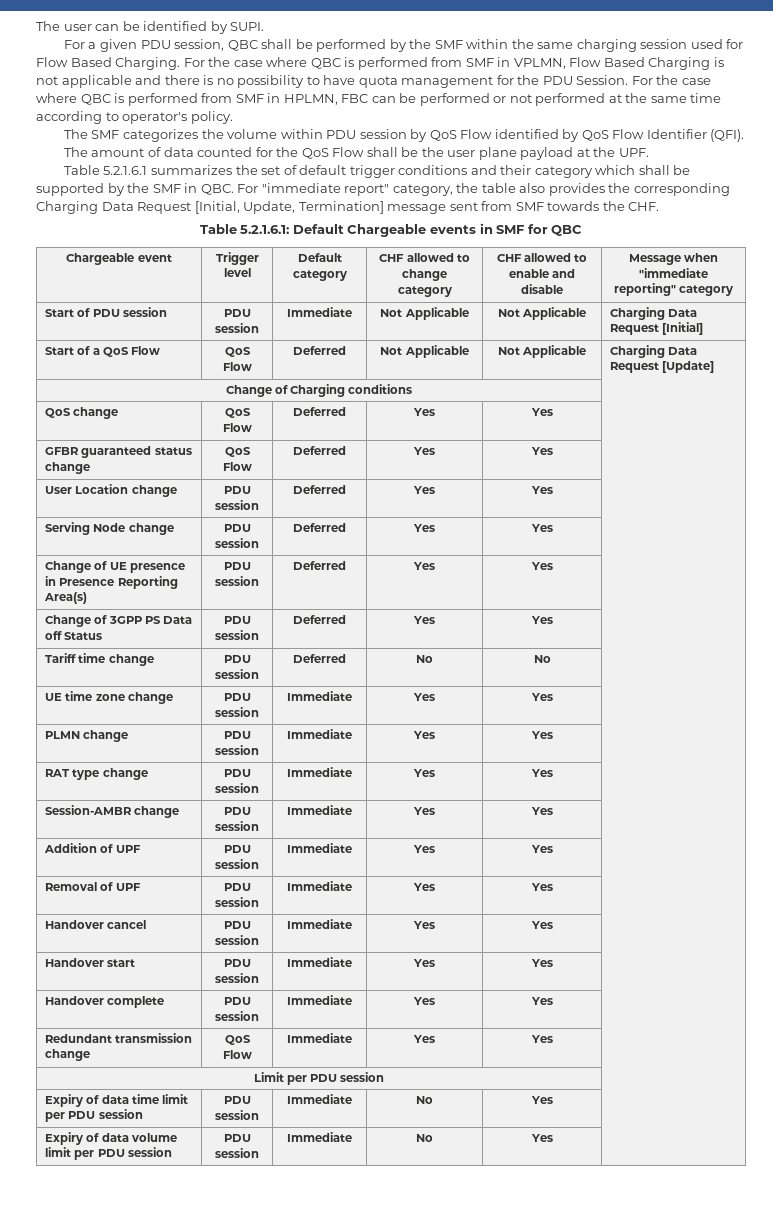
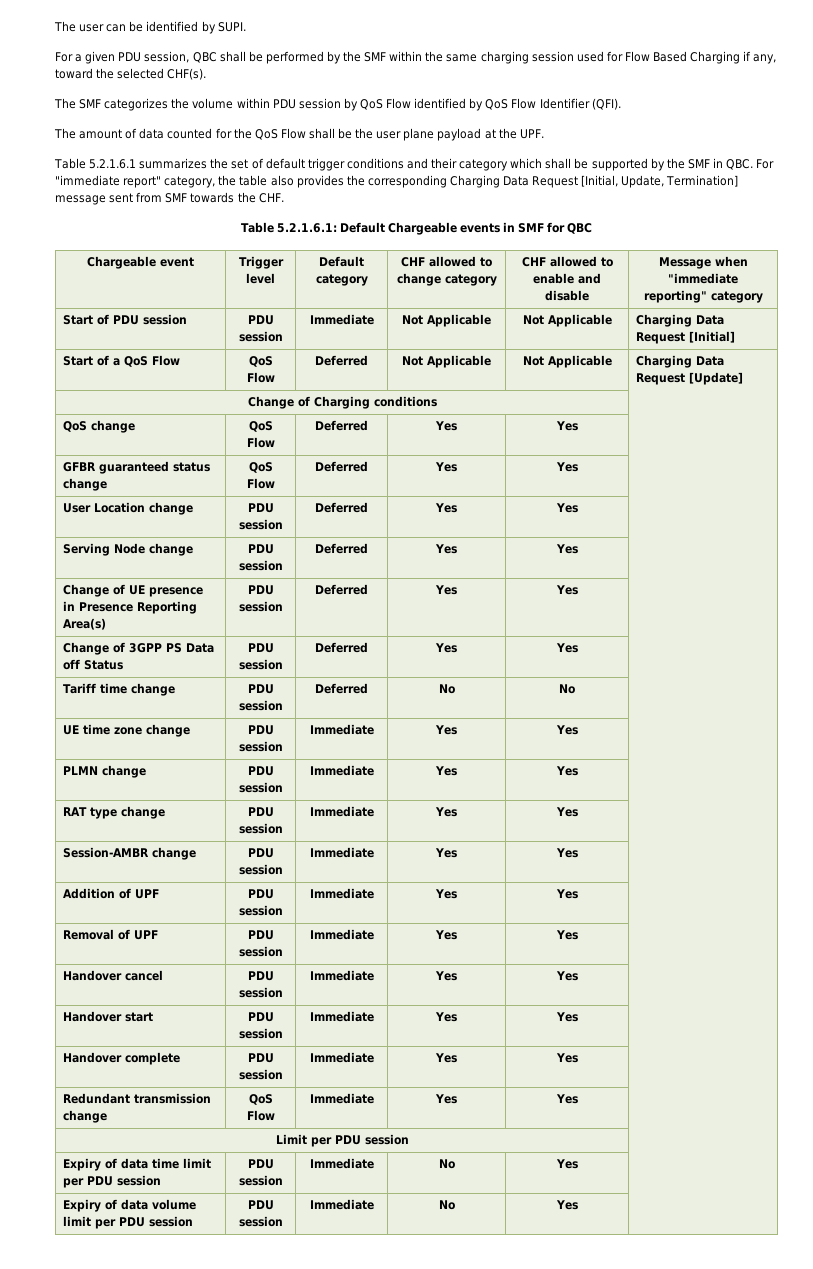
- For a given PDU session, QBC shall be performed by the SMF within the same charging session used for Flow Based Charging. For the case where QBC is performed from SMF in VPLMN, Flow Based Charging is not applicable and there is no possibility to have quota management for the PDU Session. For the case where QBC is performed from SMF in HPLMN, FBC can be performed or not performed at the same time according to operator's policy.
+ For a given PDU session, QBC shall be performed by the SMF within the same charging session used for Flow Based Charging if any, toward the selected CHF(s).

